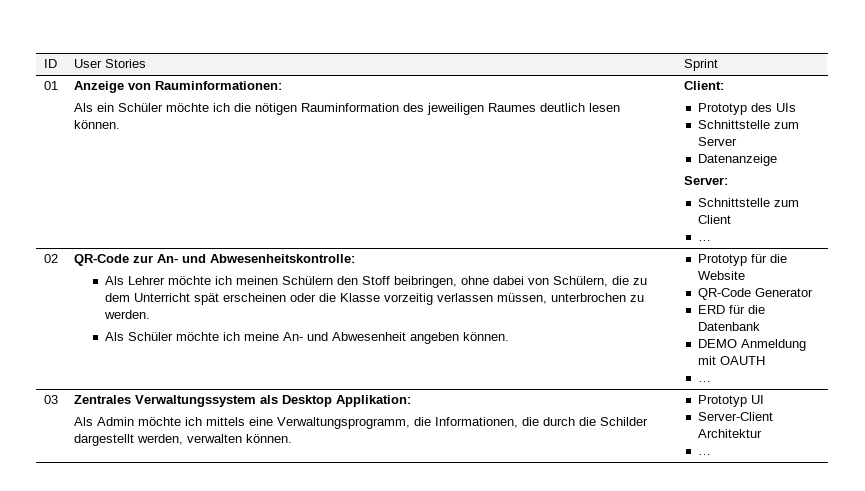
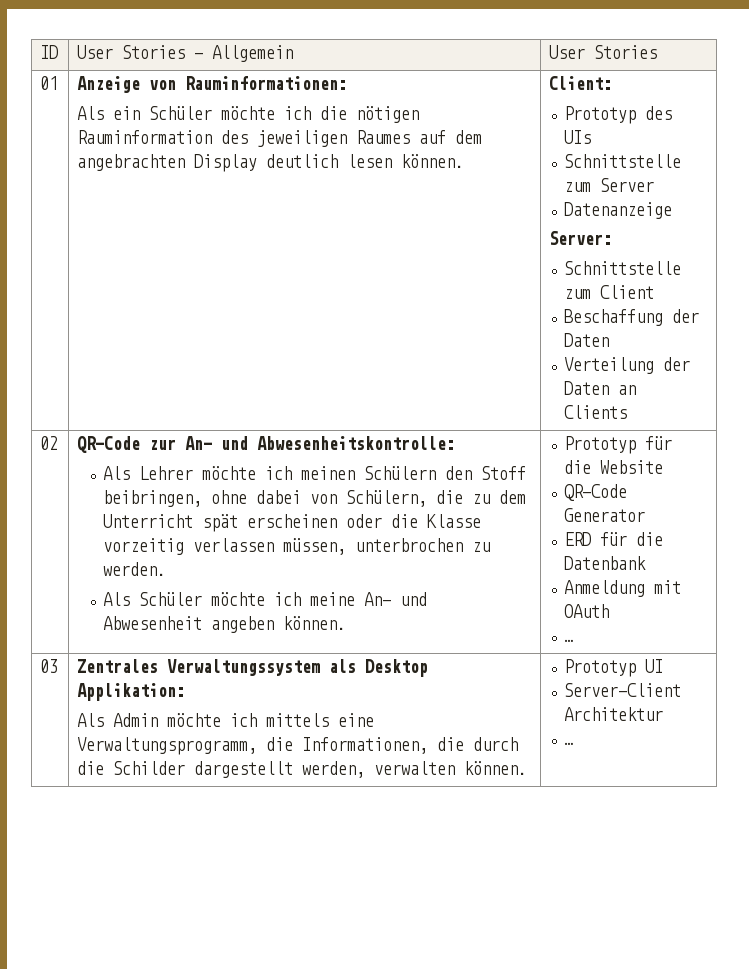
- ID | User Stories | Sprint
+ ID | User Stories - Allgemein | User Stories
- Als ein Schüler möchte ich die nötigen Rauminformation des jeweiligen Raumes deutlich lesen können.
+ Als ein Schüler möchte ich die nötigen Rauminformation des jeweiligen Raumes auf dem angebrachten Display deutlich lesen können.
  Schnittstelle zum Client
- …
+ Beschaffung der Daten
+ Verteilung der Daten an Clients
- DEMO Anmeldung mit OAUTH
+ Anmeldung mit OAuth

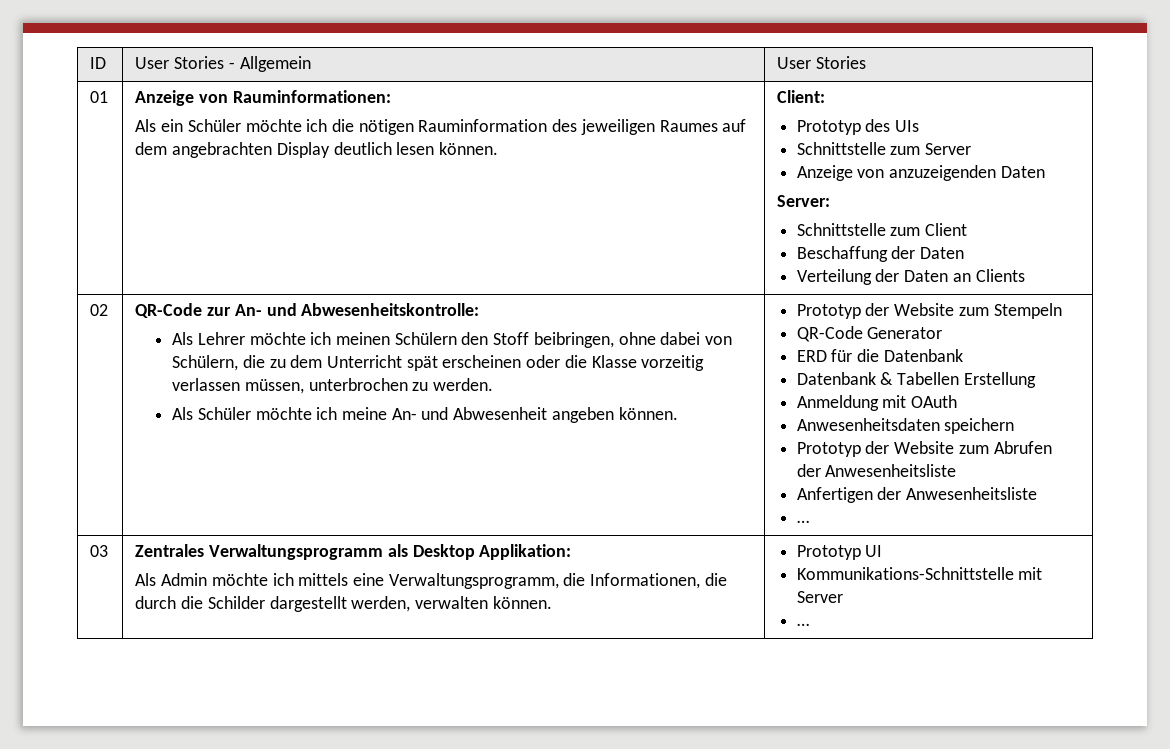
- Datenanzeige
+ Anzeige von anzuzeigenden Daten
- Prototyp für die Website
+ Prototyp der Website zum Stempeln
+ Datenbank & Tabellen Erstellung
+ Anwesenheitsdaten speichern
+ Prototyp der Website zum Abrufen der Anwesenheitsliste
+ Anfertigen der Anwesenheitsliste
- 03 | Zentrales Verwaltungssystem als Desktop Applikation:
+ 03 | Zentrales Verwaltungsprogramm als Desktop Applikation:
  Als Admin möchte ich mittels eine Verwaltungsprogramm, die Informationen, die durch die Schilder dargestellt werden, verwalten können. | Prototyp UI
- Server-Client Architektur
+ Kommunikations-Schnittstelle mit Server

